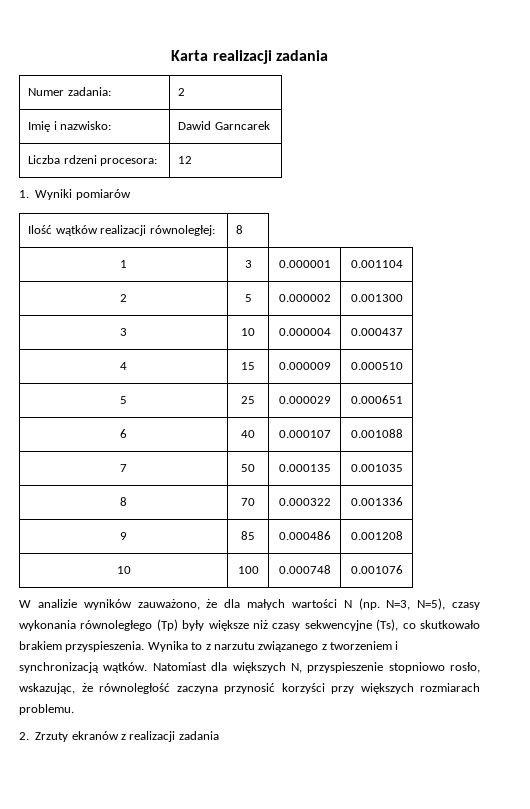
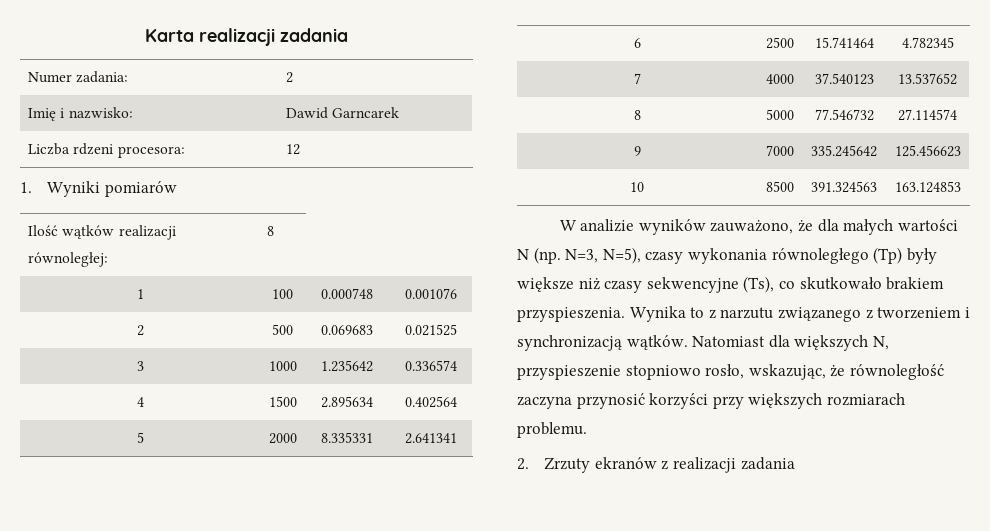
- 1 | 3 | 0.000001 | 0.001104
- 2 | 5 | 0.000002 | 0.001300
- 3 | 10 | 0.000004 | 0.000437
- 4 | 15 | 0.000009 | 0.000510
- 5 | 25 | 0.000029 | 0.000651
- 6 | 40 | 0.000107 | 0.001088
- 7 | 50 | 0.000135 | 0.001035
- 8 | 70 | 0.000322 | 0.001336
- 9 | 85 | 0.000486 | 0.001208
- 10 | 100 | 0.000748 | 0.001076
+ 1 | 100 | 0.000748 | 0.001076
+ 2 | 500 | 0.069683 | 0.021525
+ 3 | 1000 | 1.235642 | 0.336574
+ 4 | 1500 | 2.895634 | 0.402564
+ 5 | 2000 | 8.335331 | 2.641341
+ 6 | 2500 | 15.741464 | 4.782345
+ 7 | 4000 | 37.540123 | 13.537652
+ 8 | 5000 | 77.546732 | 27.114574
+ 9 | 7000 | 335.245642 | 125.456623
+ 10 | 8500 | 391.324563 | 163.124853

